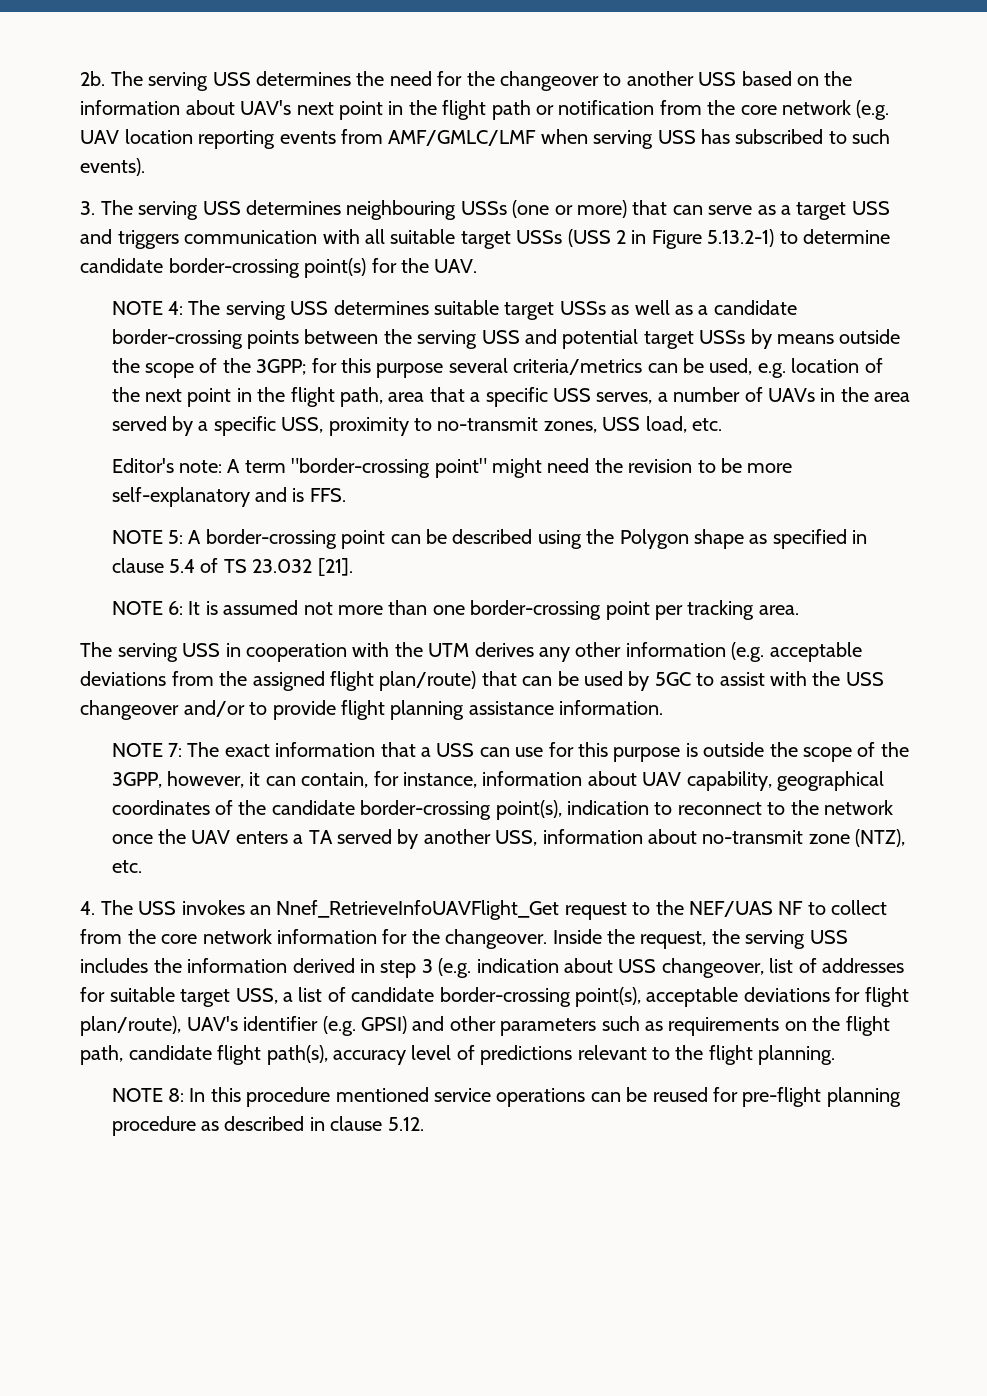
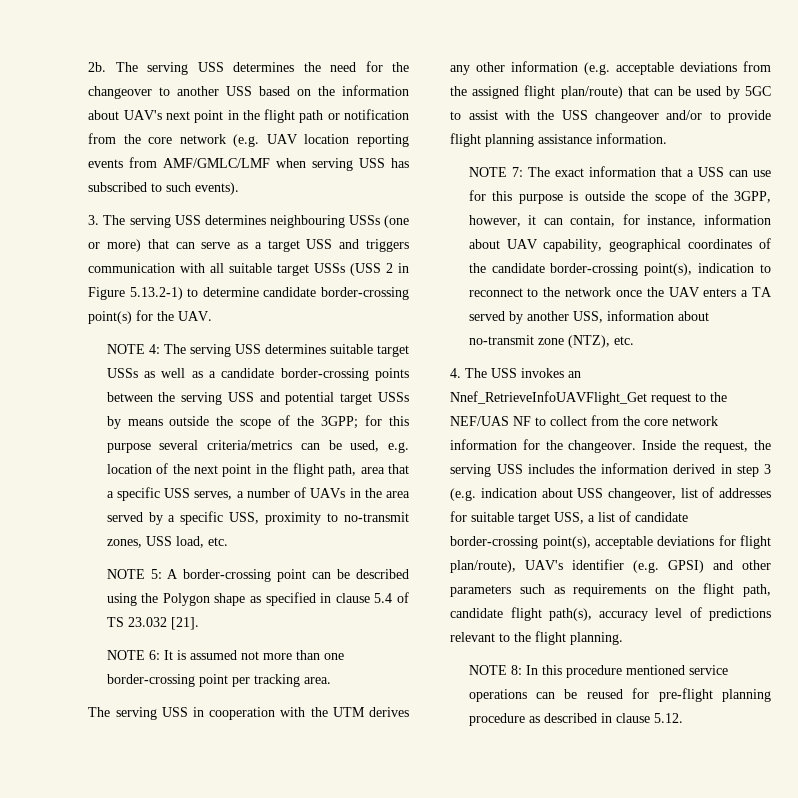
- Editor's note: A term "border-crossing point" might need the revision to be more self-explanatory and is FFS.

